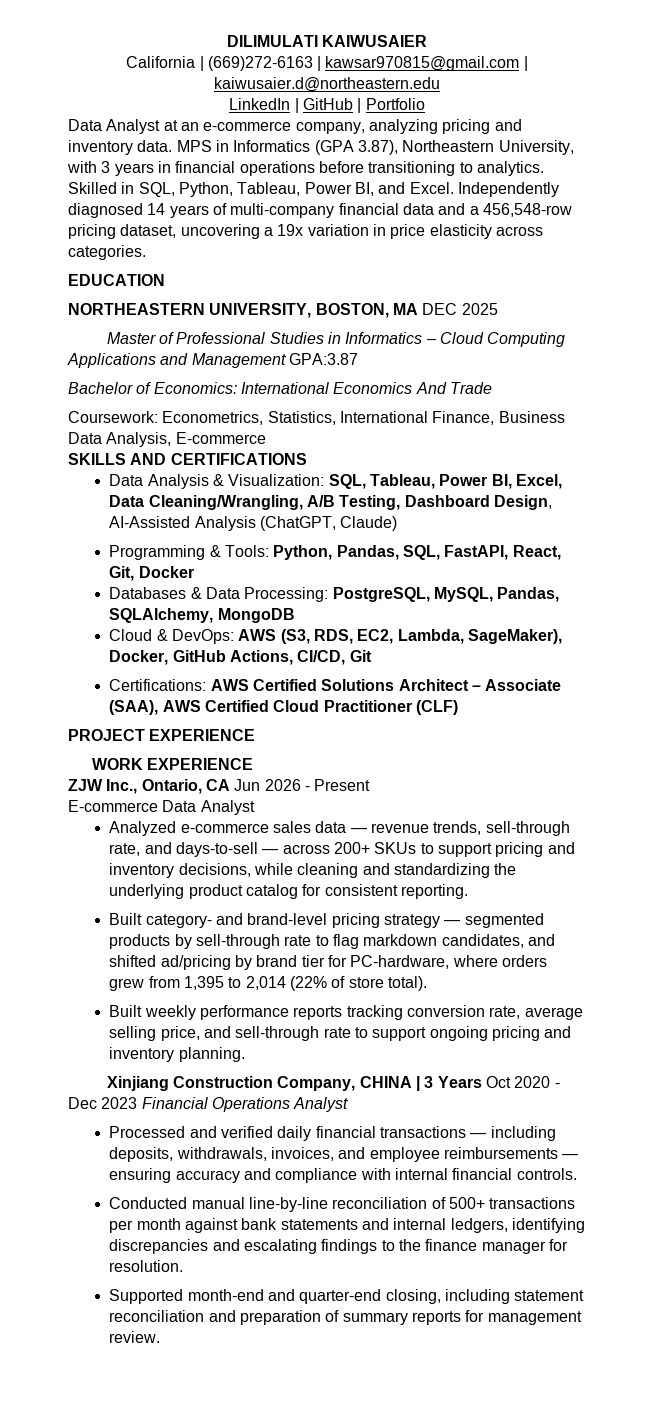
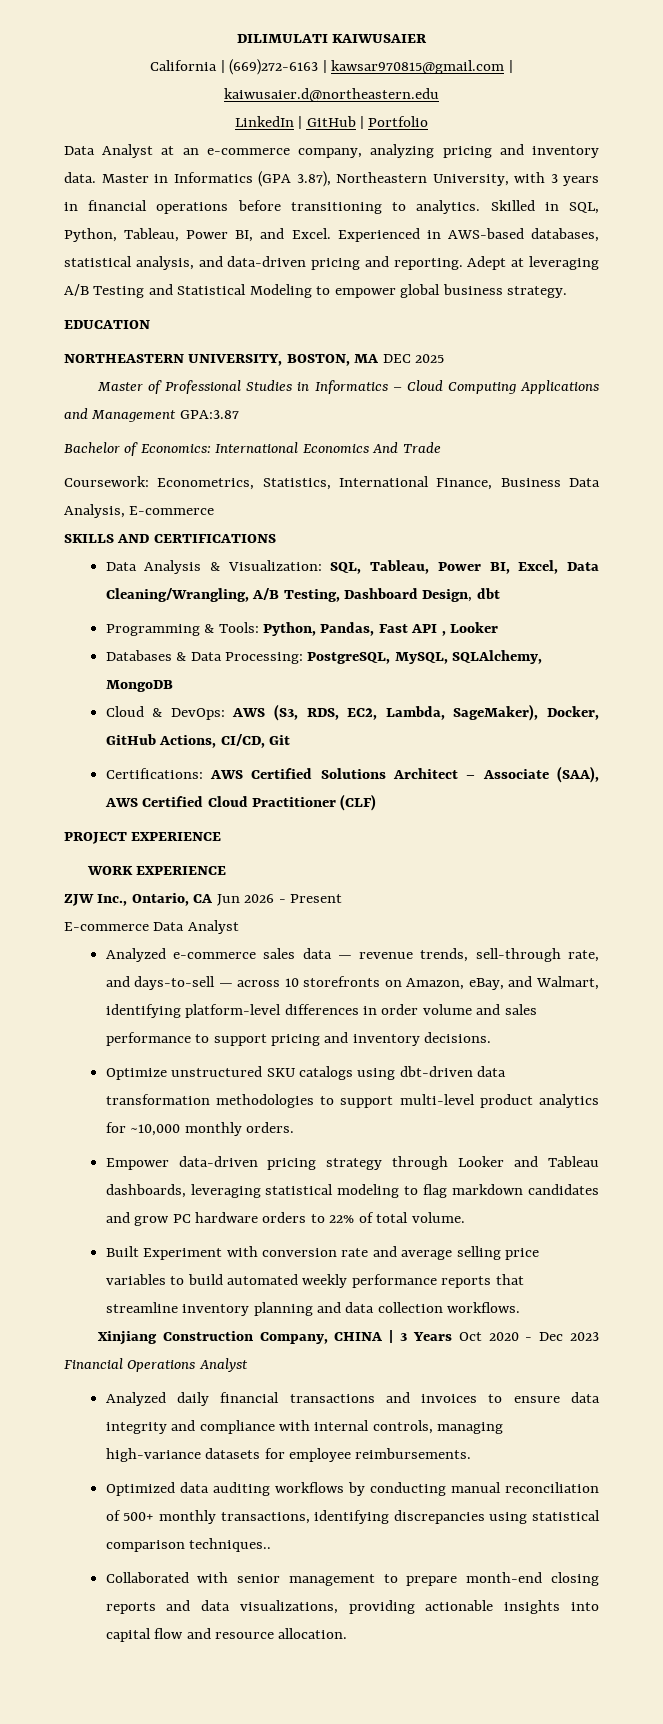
- MPS in Informatics (GPA 3.87), Northeastern University, with 3 years in financial operations before transitioning to analytics.
+ Master in Informatics (GPA 3.87), Northeastern University, with 3 years in financial operations before transitioning to analytics.
- Independently diagnosed 14 years of multi-company financial data and a 456,548-row pricing dataset, uncovering a 19x variation in price elasticity across categories.
+ Experienced in AWS-based databases, statistical analysis, and data-driven pricing and reporting. Adept at leveraging A/B Testing and Statistical Modeling to empower global business strategy.
- Data Analysis & Visualization: SQL, Tableau, Power BI, Excel, Data Cleaning/Wrangling, A/B Testing, Dashboard Design, AI-Assisted Analysis (ChatGPT, Claude)
+ Data Analysis & Visualization: SQL, Tableau, Power BI, Excel, Data Cleaning/Wrangling, A/B Testing, Dashboard Design, dbt
- Programming & Tools: Python, Pandas, SQL, FastAPI, React, Git, Docker
+ Programming & Tools: Python, Pandas, Fast API , Looker
- Databases & Data Processing: PostgreSQL, MySQL, Pandas, SQLAlchemy, MongoDB
+ Databases & Data Processing: PostgreSQL, MySQL, SQLAlchemy, MongoDB
- Analyzed e-commerce sales data — revenue trends, sell-through rate, and days-to-sell — across 200+ SKUs to support pricing and inventory decisions, while cleaning and standardizing the underlying product catalog for consistent reporting.
- Built category- and brand-level pricing strategy — segmented products by sell-through rate to flag markdown candidates, and shifted ad/pricing by brand tier for PC-hardware, where orders grew from 1,395 to 2,014 (22% of store total).
- Built weekly performance reports tracking conversion rate, average selling price, and sell-through rate to support ongoing pricing and inventory planning.
+ Analyzed e-commerce sales data — revenue trends, sell-through rate, and days-to-sell — across 10 storefronts on Amazon, eBay, and Walmart, identifying platform-level differences in order volume and sales performance to support pricing and inventory decisions.
+ Optimize unstructured SKU catalogs using dbt-driven data transformation methodologies to support multi-level product analytics for ~10,000 monthly orders.
+ Empower data-driven pricing strategy through Looker and Tableau dashboards, leveraging statistical modeling to flag markdown candidates and grow PC hardware orders to 22% of total volume.
+ Built Experiment with conversion rate and average selling price variables to build automated weekly performance reports that streamline inventory planning and data collection workflows.
- Processed and verified daily financial transactions — including deposits, withdrawals, invoices, and employee reimbursements — ensuring accuracy and compliance with internal financial controls.
- Conducted manual line-by-line reconciliation of 500+ transactions per month against bank statements and internal ledgers, identifying discrepancies and escalating findings to the finance manager for resolution.
- Supported month-end and quarter-end closing, including statement reconciliation and preparation of summary reports for management review.
+ Analyzed daily financial transactions and invoices to ensure data integrity and compliance with internal controls, managing high-variance datasets for employee reimbursements.
+ Optimized data auditing workflows by conducting manual reconciliation of 500+ monthly transactions, identifying discrepancies using statistical comparison techniques..
+ Collaborated with senior management to prepare month-end closing reports and data visualizations, providing actionable insights into capital flow and resource allocation.

